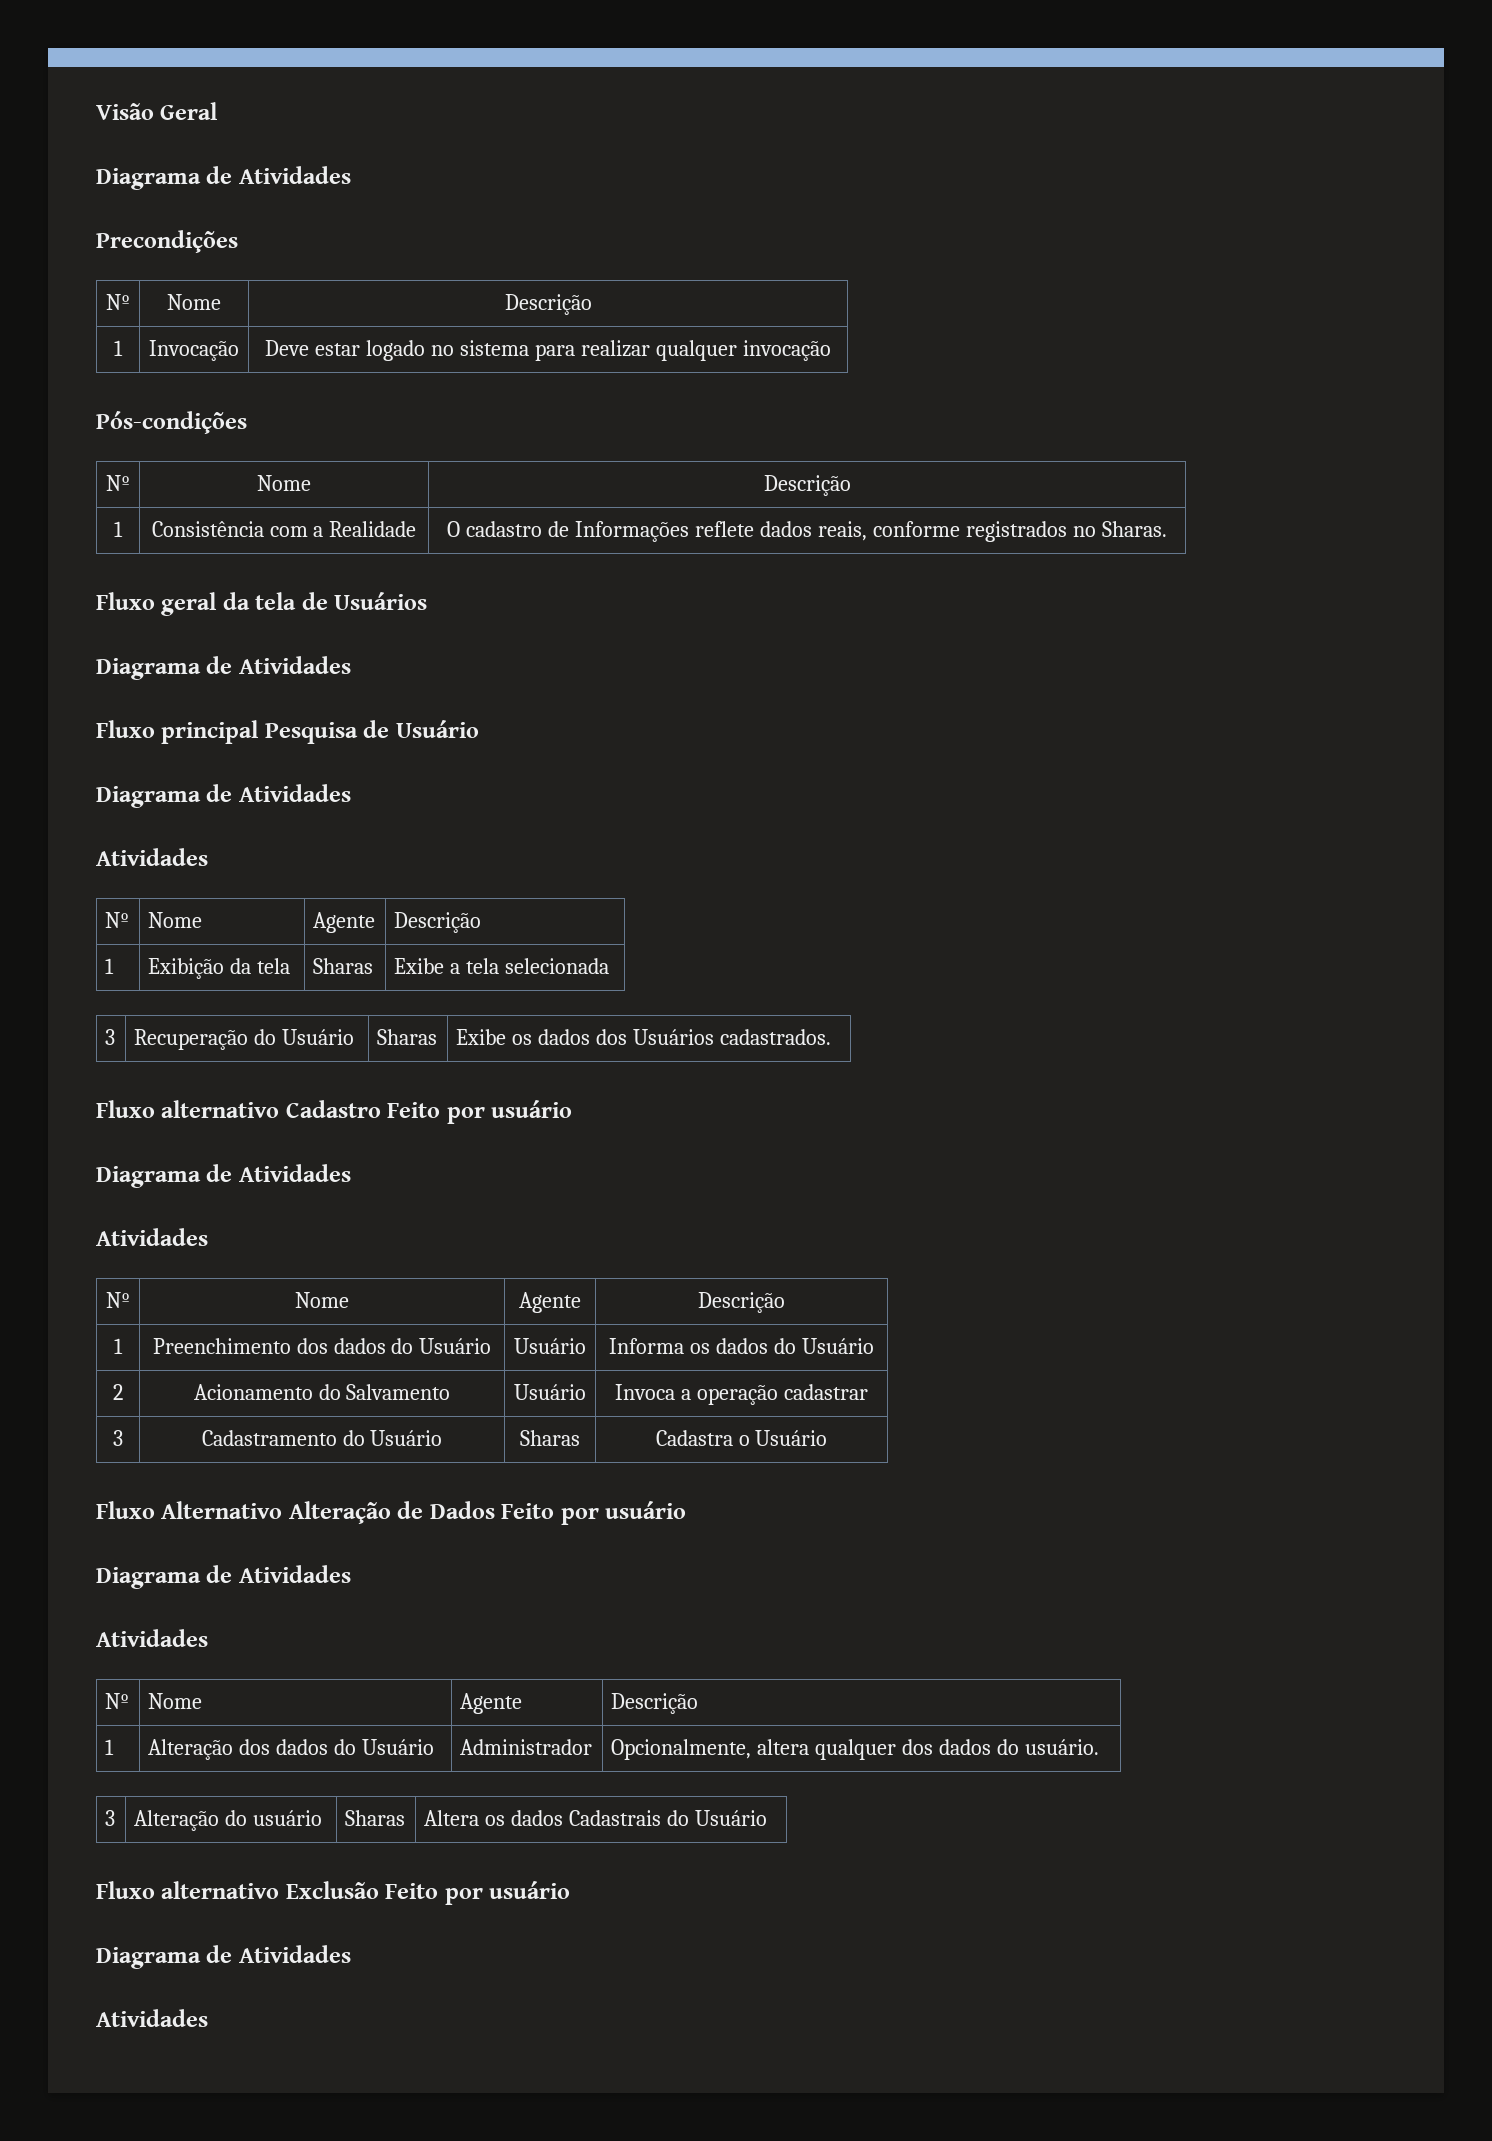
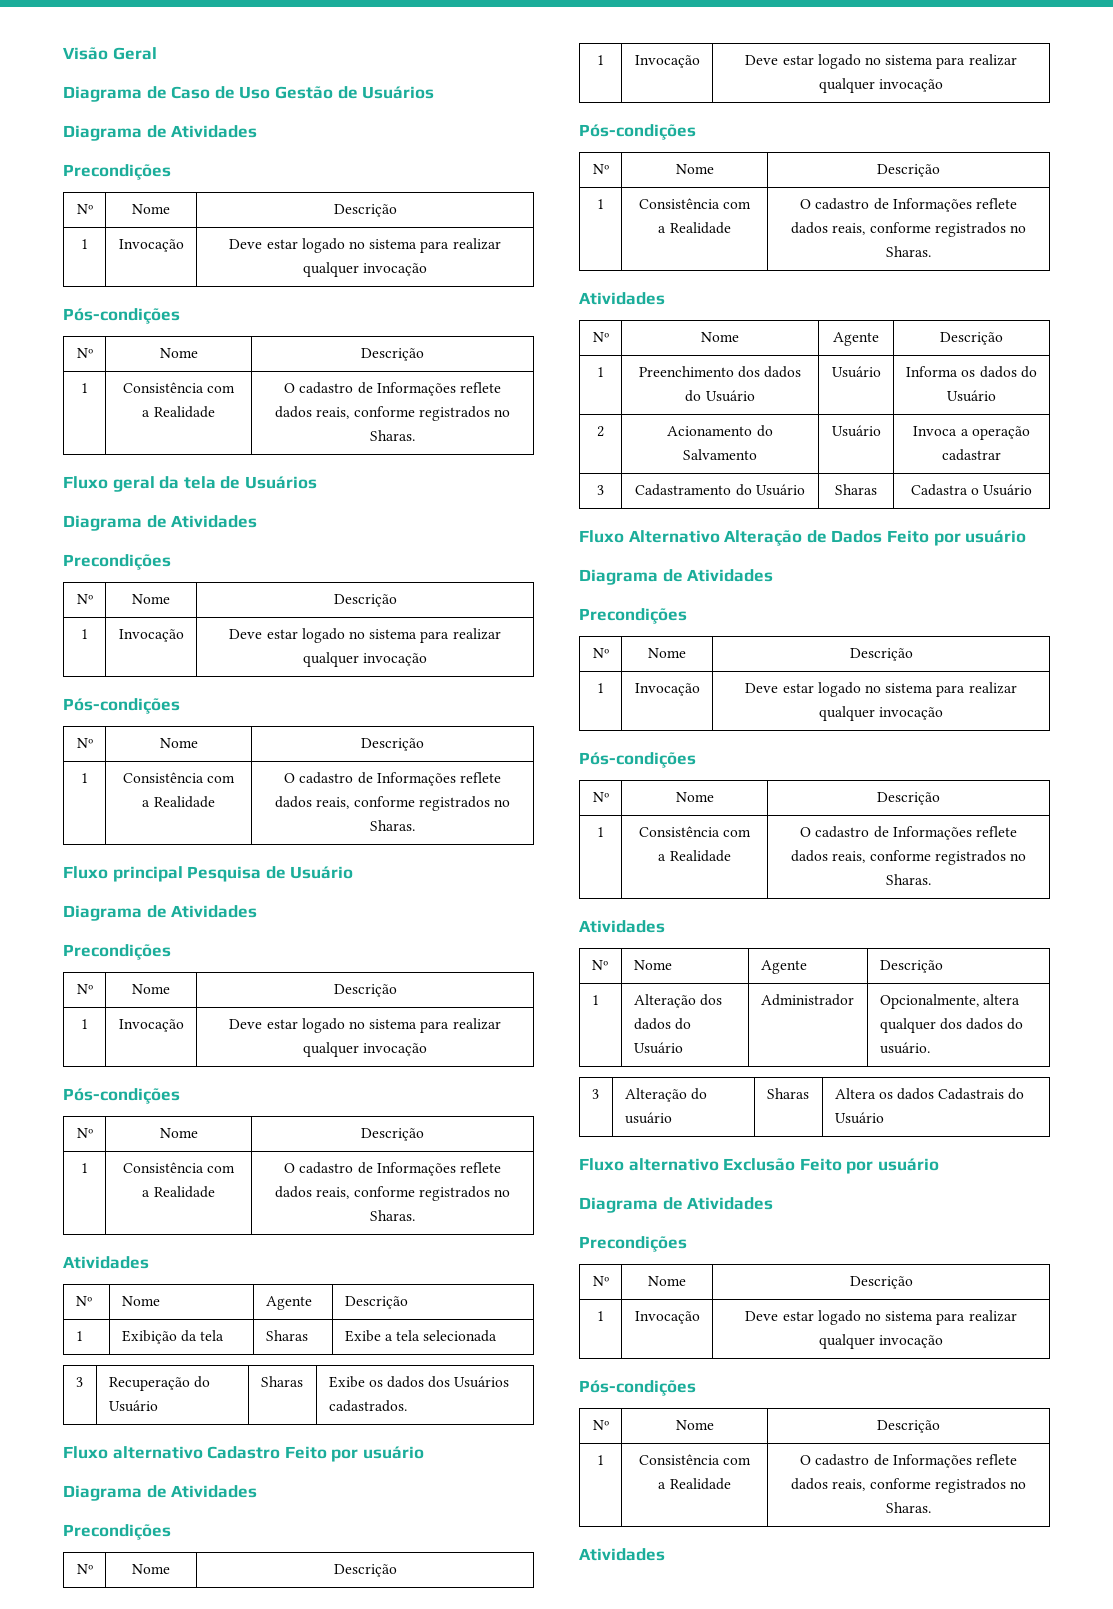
+ Diagrama de Caso de Uso Gestão de Usuários
  Fluxo geral da tela de Usuários
  Diagrama de Atividades
+ Precondições
+ Nº | Nome | Descrição
+ 1 | Invocação | Deve estar logado no sistema para realizar qualquer invocação
+ Pós-condições
+ Nº | Nome | Descrição
+ 1 | Consistência com a Realidade | O cadastro de Informações reflete dados reais, conforme registrados no Sharas.
  Fluxo principal Pesquisa de Usuário
  Diagrama de Atividades
+ Precondições
+ Nº | Nome | Descrição
+ 1 | Invocação | Deve estar logado no sistema para realizar qualquer invocação
+ Pós-condições
+ Nº | Nome | Descrição
+ 1 | Consistência com a Realidade | O cadastro de Informações reflete dados reais, conforme registrados no Sharas.
  Fluxo alternativo Cadastro Feito por usuário
  Diagrama de Atividades
+ Precondições
+ Nº | Nome | Descrição
+ 1 | Invocação | Deve estar logado no sistema para realizar qualquer invocação
+ Pós-condições
+ Nº | Nome | Descrição
+ 1 | Consistência com a Realidade | O cadastro de Informações reflete dados reais, conforme registrados no Sharas.
  Fluxo Alternativo Alteração de Dados Feito por usuário
  Diagrama de Atividades
+ Precondições
+ Nº | Nome | Descrição
+ 1 | Invocação | Deve estar logado no sistema para realizar qualquer invocação
+ Pós-condições
+ Nº | Nome | Descrição
+ 1 | Consistência com a Realidade | O cadastro de Informações reflete dados reais, conforme registrados no Sharas.
  Fluxo alternativo Exclusão Feito por usuário
  Diagrama de Atividades
+ Precondições
+ Nº | Nome | Descrição
+ 1 | Invocação | Deve estar logado no sistema para realizar qualquer invocação
+ Pós-condições
+ Nº | Nome | Descrição
+ 1 | Consistência com a Realidade | O cadastro de Informações reflete dados reais, conforme registrados no Sharas.

